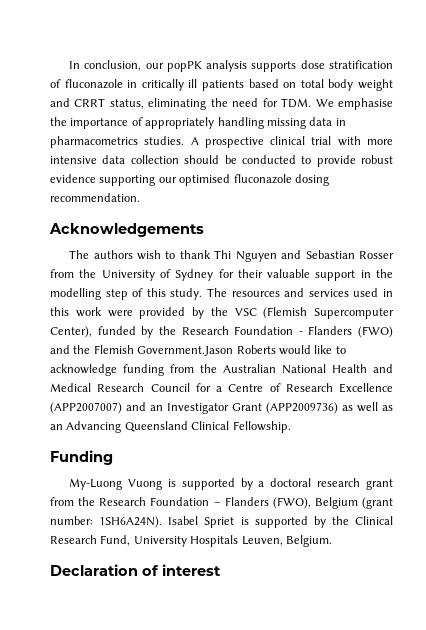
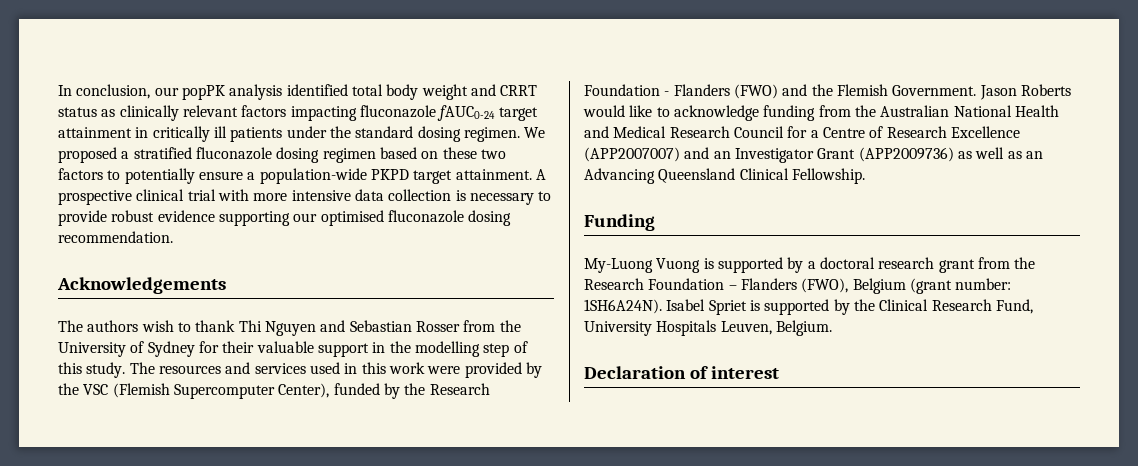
- In conclusion, our popPK analysis supports dose stratification of fluconazole in critically ill patients based on total body weight and CRRT status, eliminating the need for TDM. We emphasise the importance of appropriately handling missing data in pharmacometrics studies.
+ In conclusion, our popPK analysis identified total body weight and CRRT status as clinically relevant factors impacting fluconazole fAUC0-24 target attainment in critically ill patients under the standard dosing regimen. We proposed a stratified fluconazole dosing regimen based on these two factors to potentially ensure a population-wide PKPD target attainment.
- A prospective clinical trial with more intensive data collection should be conducted to provide robust evidence supporting our optimised fluconazole dosing recommendation.
+ A prospective clinical trial with more intensive data collection is necessary to provide robust evidence supporting our optimised fluconazole dosing recommendation.
- The resources and services used in this work were provided by the VSC (Flemish Supercomputer Center), funded by the Research Foundation - Flanders (FWO) and the Flemish Government.Jason Roberts would like to acknowledge funding from the Australian National Health and Medical Research Council for a Centre of Research Excellence (APP2007007) and an Investigator Grant (APP2009736) as well as an Advancing Queensland Clinical Fellowship.
+ The resources and services used in this work were provided by the VSC (Flemish Supercomputer Center), funded by the Research Foundation - Flanders (FWO) and the Flemish Government. Jason Roberts would like to acknowledge funding from the Australian National Health and Medical Research Council for a Centre of Research Excellence (APP2007007) and an Investigator Grant (APP2009736) as well as an Advancing Queensland Clinical Fellowship.

